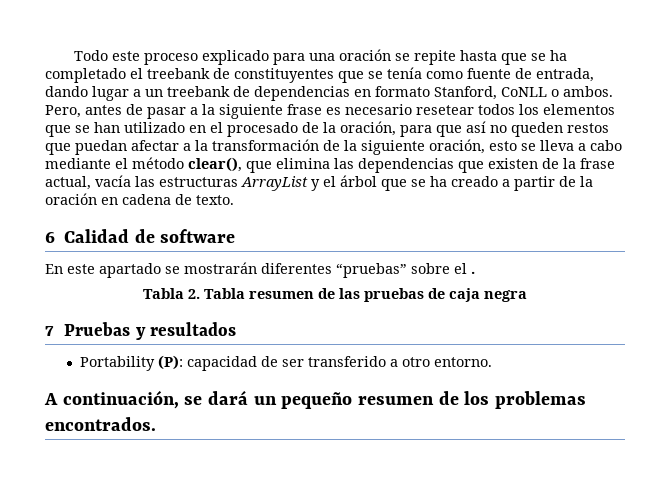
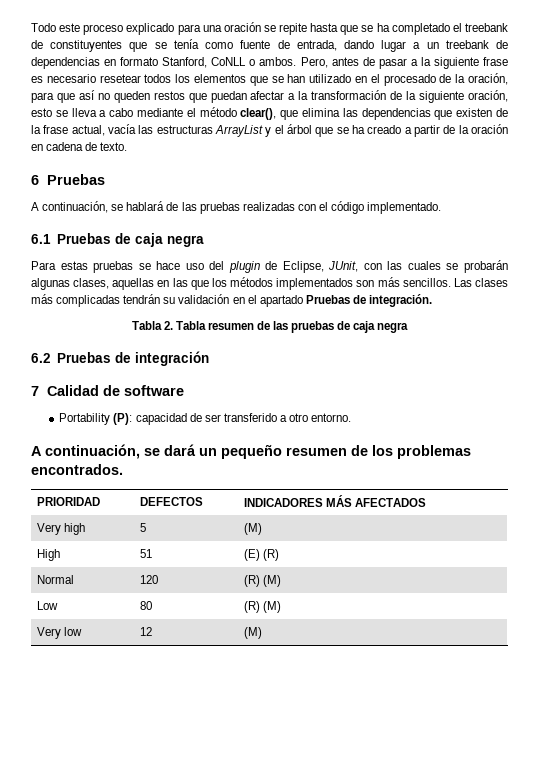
- 6 Calidad de software
- En este apartado se mostrarán diferentes “pruebas” sobre el .
+ 6 Pruebas
+ A continuación, se hablará de las pruebas realizadas con el código implementado.
+ 6.1 Pruebas de caja negra
+ Para estas pruebas se hace uso del plugin de Eclipse, JUnit, con las cuales se probarán algunas clases, aquellas en las que los métodos implementados son más sencillos. Las clases más complicadas tendrán su validación en el apartado Pruebas de integración.
- 7 Pruebas y resultados
+ 6.2 Pruebas de integración
+ 7 Calidad de software
+ PRIORIDAD | DEFECTOS | INDICADORES MÁS AFECTADOS
+ Very high | 5 | (M)
+ High | 51 | (E) (R)
+ Normal | 120 | (R) (M)
+ Low | 80 | (R) (M)
+ Very low | 12 | (M)

